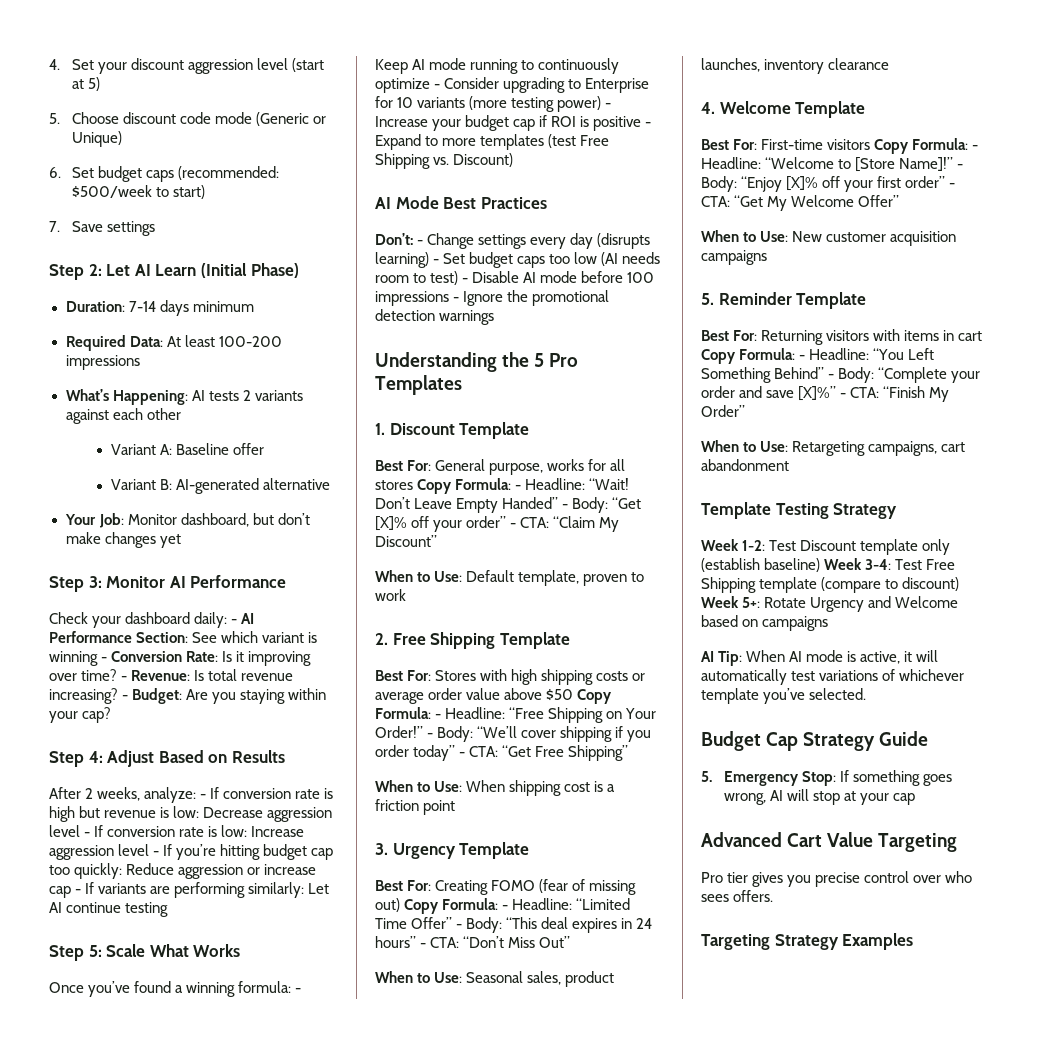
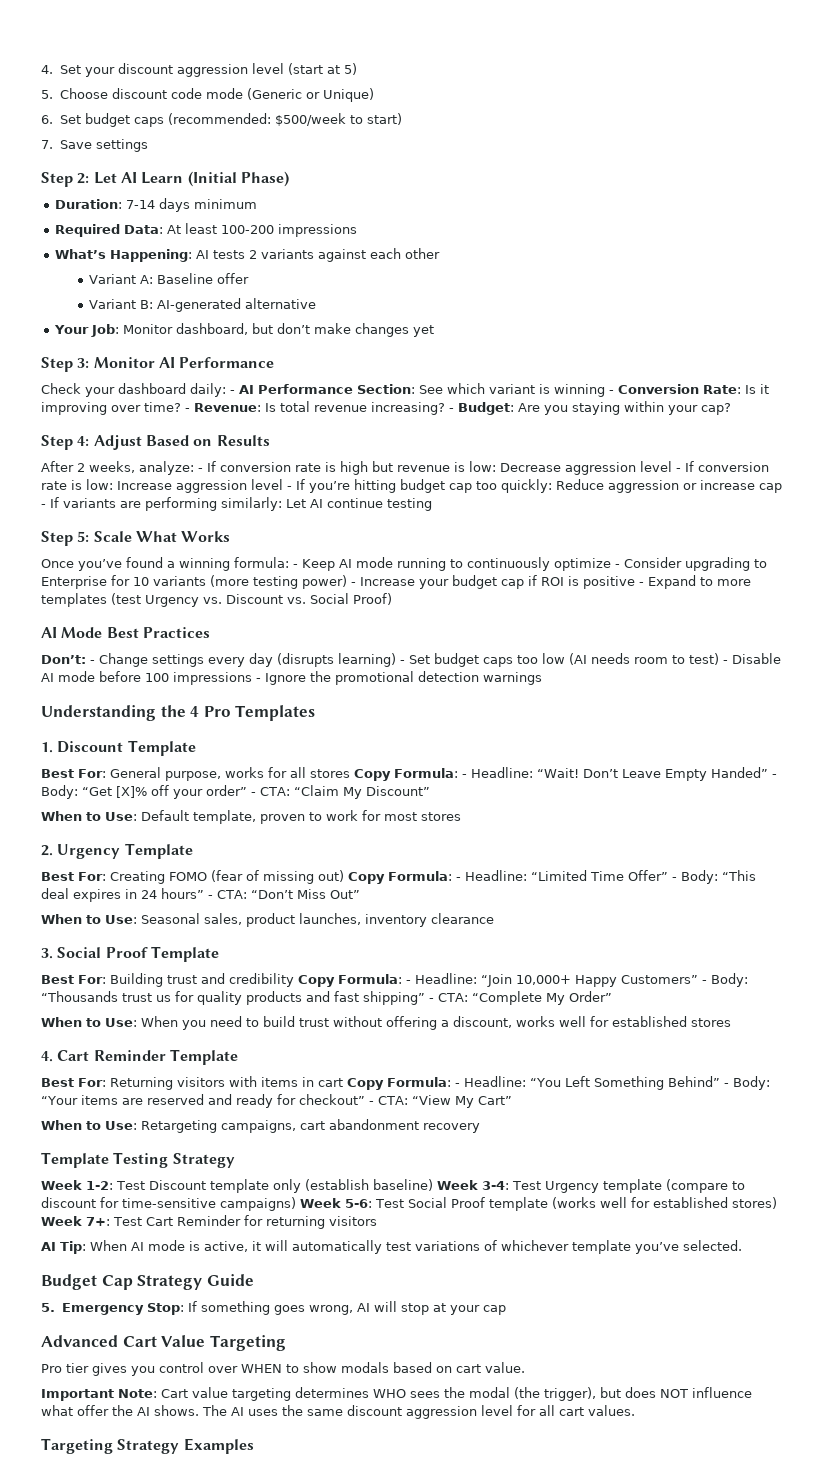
- Once you’ve found a winning formula: - Keep AI mode running to continuously optimize - Consider upgrading to Enterprise for 10 variants (more testing power) - Increase your budget cap if ROI is positive - Expand to more templates (test Free Shipping vs. Discount)
+ Once you’ve found a winning formula: - Keep AI mode running to continuously optimize - Consider upgrading to Enterprise for 10 variants (more testing power) - Increase your budget cap if ROI is positive - Expand to more templates (test Urgency vs. Discount vs. Social Proof)
- Understanding the 5 Pro Templates
+ Understanding the 4 Pro Templates
- When to Use: Default template, proven to work
- 2. Free Shipping Template
- Best For: Stores with high shipping costs or average order value above $50 Copy Formula: - Headline: “Free Shipping on Your Order!” - Body: “We’ll cover shipping if you order today” - CTA: “Get Free Shipping”
- When to Use: When shipping cost is a friction point
- 3. Urgency Template
+ When to Use: Default template, proven to work for most stores
+ 2. Urgency Template
- 4. Welcome Template
- Best For: First-time visitors Copy Formula: - Headline: “Welcome to [Store Name]!” - Body: “Enjoy [X]% off your first order” - CTA: “Get My Welcome Offer”
- When to Use: New customer acquisition campaigns
- 5. Reminder Template
+ 3. Social Proof Template
+ Best For: Building trust and credibility Copy Formula: - Headline: “Join 10,000+ Happy Customers” - Body: “Thousands trust us for quality products and fast shipping” - CTA: “Complete My Order”
+ When to Use: When you need to build trust without offering a discount, works well for established stores
+ 4. Cart Reminder Template
- Best For: Returning visitors with items in cart Copy Formula: - Headline: “You Left Something Behind” - Body: “Complete your order and save [X]%” - CTA: “Finish My Order”
+ Best For: Returning visitors with items in cart Copy Formula: - Headline: “You Left Something Behind” - Body: “Your items are reserved and ready for checkout” - CTA: “View My Cart”
- When to Use: Retargeting campaigns, cart abandonment
+ When to Use: Retargeting campaigns, cart abandonment recovery
- Week 1-2: Test Discount template only (establish baseline) Week 3-4: Test Free Shipping template (compare to discount) Week 5+: Rotate Urgency and Welcome based on campaigns
+ Week 1-2: Test Discount template only (establish baseline) Week 3-4: Test Urgency template (compare to discount for time-sensitive campaigns) Week 5-6: Test Social Proof template (works well for established stores) Week 7+: Test Cart Reminder for returning visitors
- Pro tier gives you precise control over who sees offers.
+ Pro tier gives you control over WHEN to show modals based on cart value.
+ Important Note: Cart value targeting determines WHO sees the modal (the trigger), but does NOT influence what offer the AI shows. The AI uses the same discount aggression level for all cart values.

